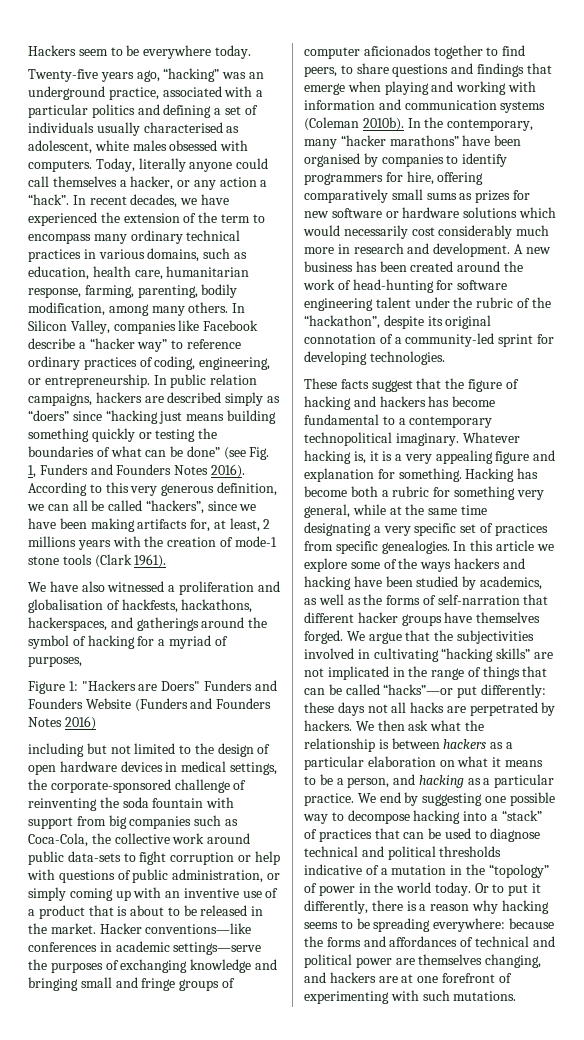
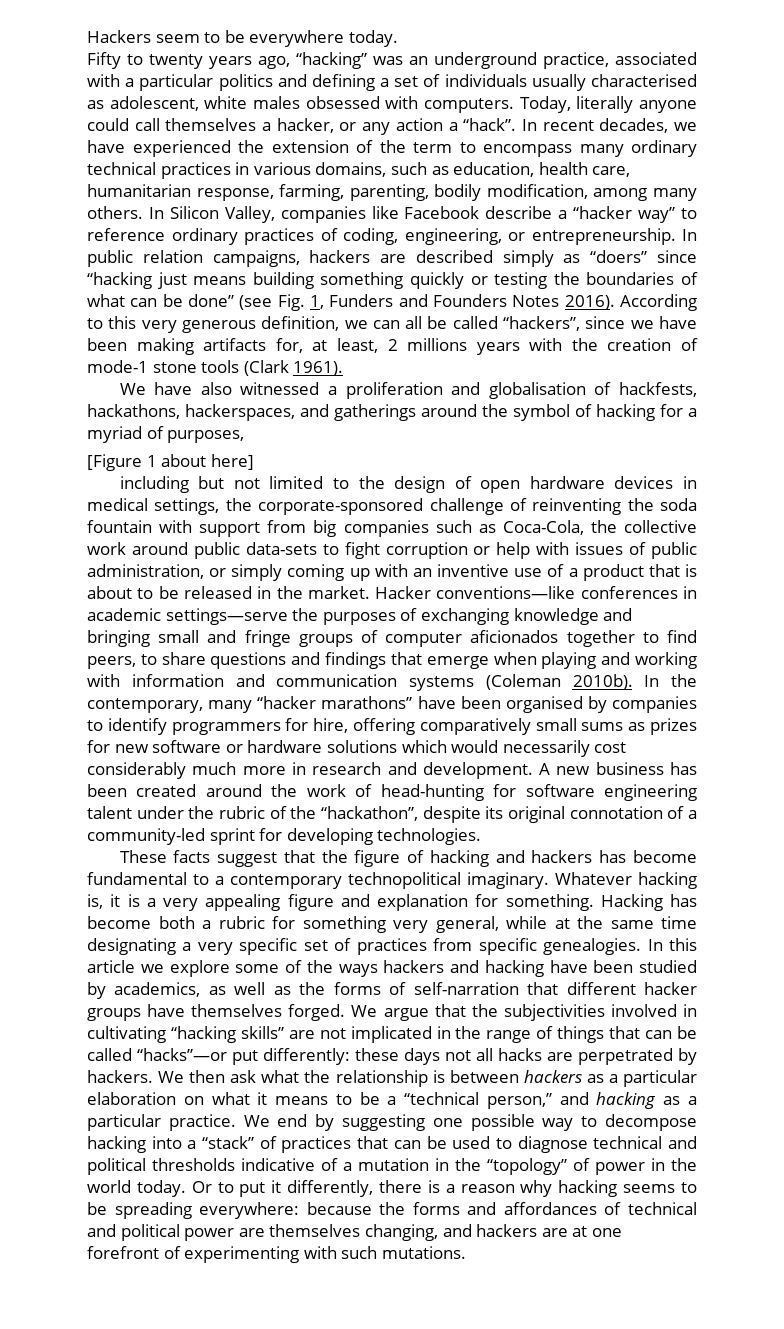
- Twenty-five years ago, “hacking” was an underground practice, associated with a particular politics and defining a set of individuals usually characterised as adolescent, white males obsessed with computers.
+ Fifty to twenty years ago, “hacking” was an underground practice, associated with a particular politics and defining a set of individuals usually characterised as adolescent, white males obsessed with computers.
- Figure 1: "Hackers are Doers" Funders and Founders Website (Funders and Founders Notes 2016)
+ [Figure 1 about here]
- including but not limited to the design of open hardware devices in medical settings, the corporate-sponsored challenge of reinventing the soda fountain with support from big companies such as Coca-Cola, the collective work around public data-sets to fight corruption or help with questions of public administration, or simply coming up with an inventive use of a product that is about to be released in the market.
+ including but not limited to the design of open hardware devices in medical settings, the corporate-sponsored challenge of reinventing the soda fountain with support from big companies such as Coca-Cola, the collective work around public data-sets to fight corruption or help with issues of public administration, or simply coming up with an inventive use of a product that is about to be released in the market.
- We then ask what the relationship is between hackers as a particular elaboration on what it means to be a person, and hacking as a particular practice.
+ We then ask what the relationship is between hackers as a particular elaboration on what it means to be a “technical person,” and hacking as a particular practice.

